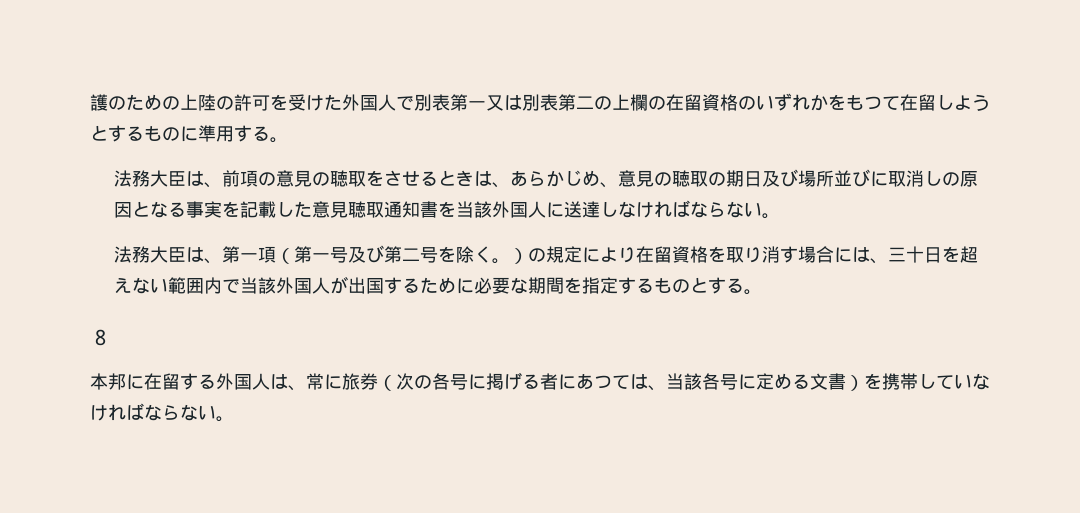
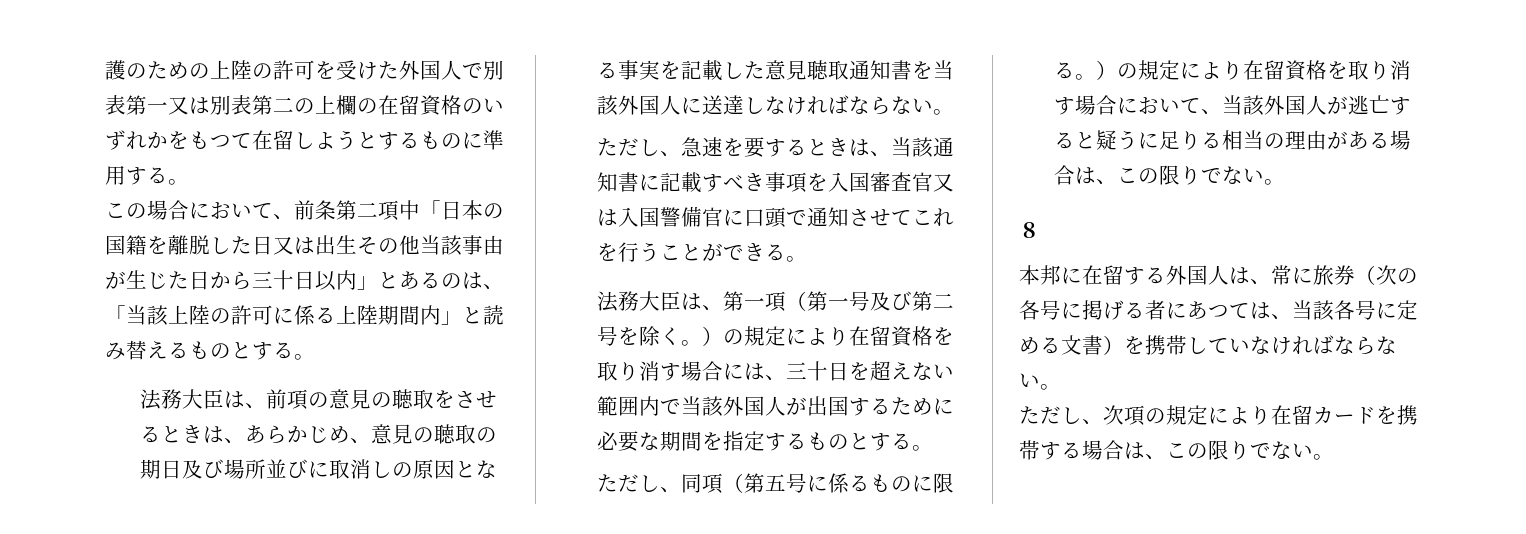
+ この場合において、前条第二項中「日本の国籍を離脱した日又は出生その他当該事由が生じた日から三十日以内」とあるのは、「当該上陸の許可に係る上陸期間内」と読み替えるものとする。
+ ただし、急速を要するときは、当該通知書に記載すべき事項を入国審査官又は入国警備官に口頭で通知させてこれを行うことができる。
+ ただし、同項（第五号に係るものに限る。）の規定により在留資格を取り消す場合において、当該外国人が逃亡すると疑うに足りる相当の理由がある場合は、この限りでない。
+ ただし、次項の規定により在留カードを携帯する場合は、この限りでない。

